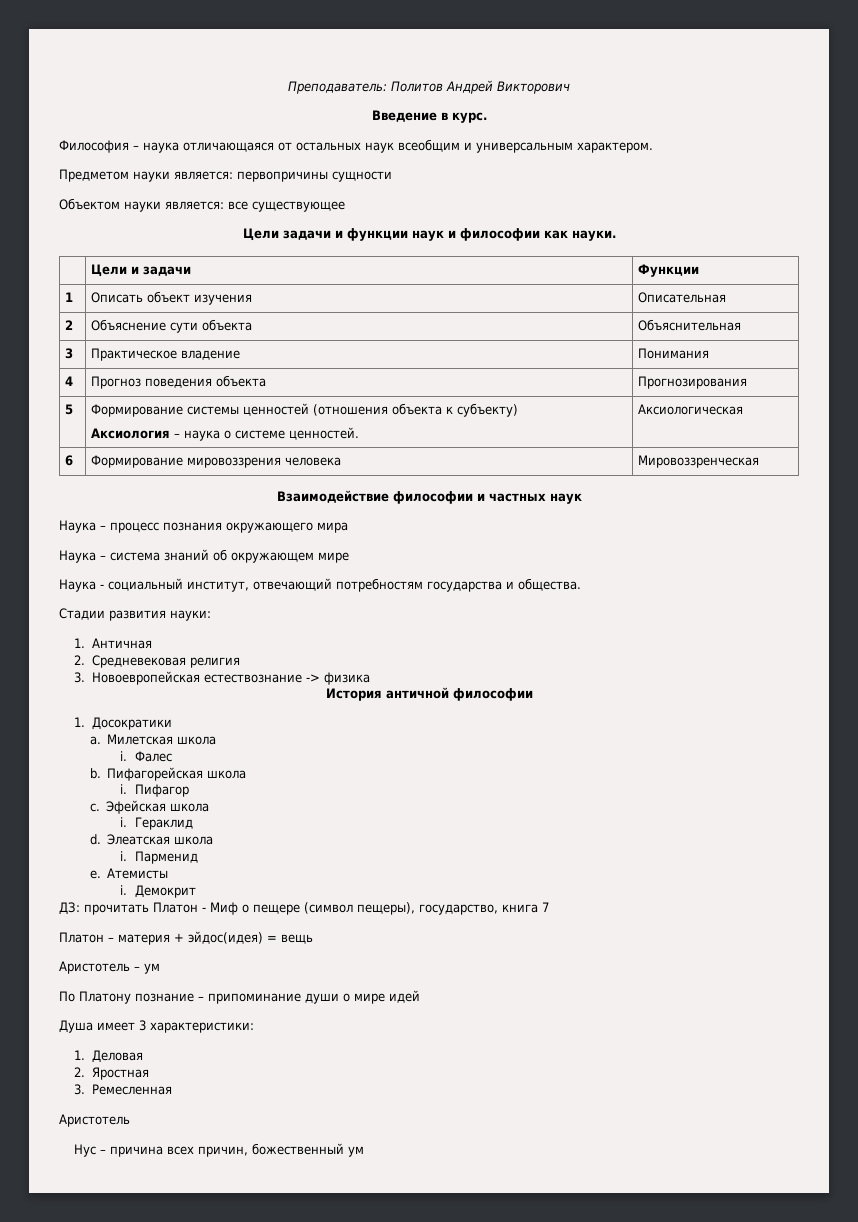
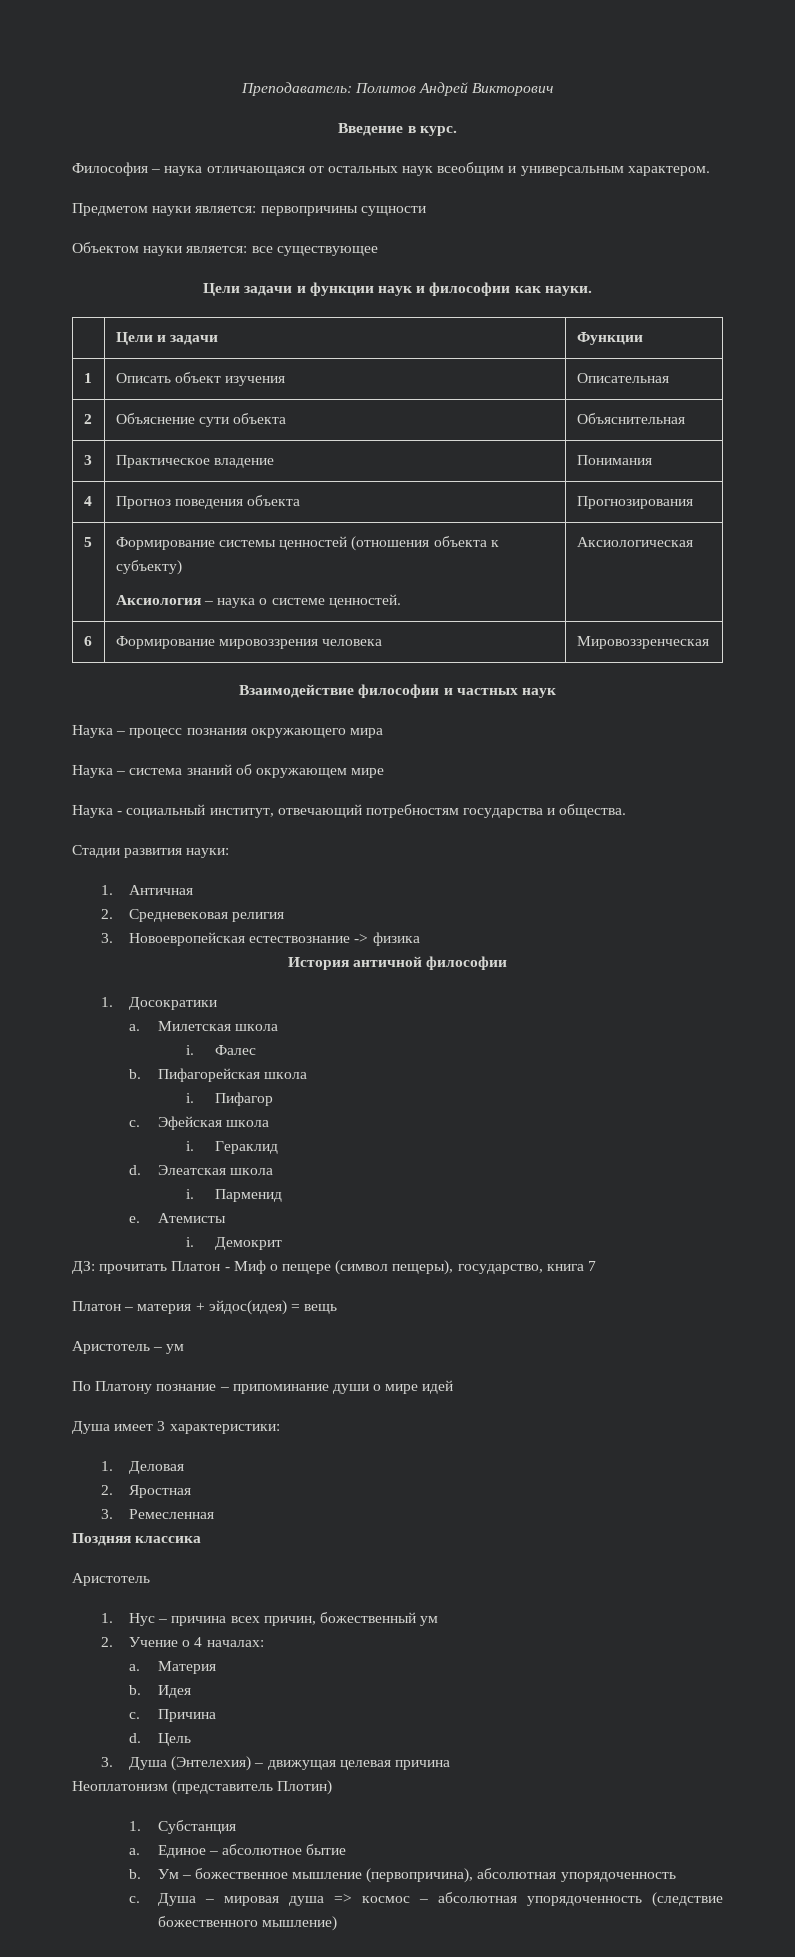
+ Поздняя классика
- Нус – причина всех причин, божественный ум
+ 1. Нус – причина всех причин, божественный ум
+ 2. Учение о 4 началах:
+ a. Материя
+ b. Идея
+ c. Причина
+ d. Цель
+ 3. Душа (Энтелехия) – движущая целевая причина
+ Неоплатонизм (представитель Плотин)
+ 1. Субстанция
+ a. Единое – абсолютное бытие
+ b. Ум – божественное мышление (первопричина), абсолютная упорядоченность
+ c. Душа – мировая душа => космос – абсолютная упорядоченность (следствие божественного мышление)

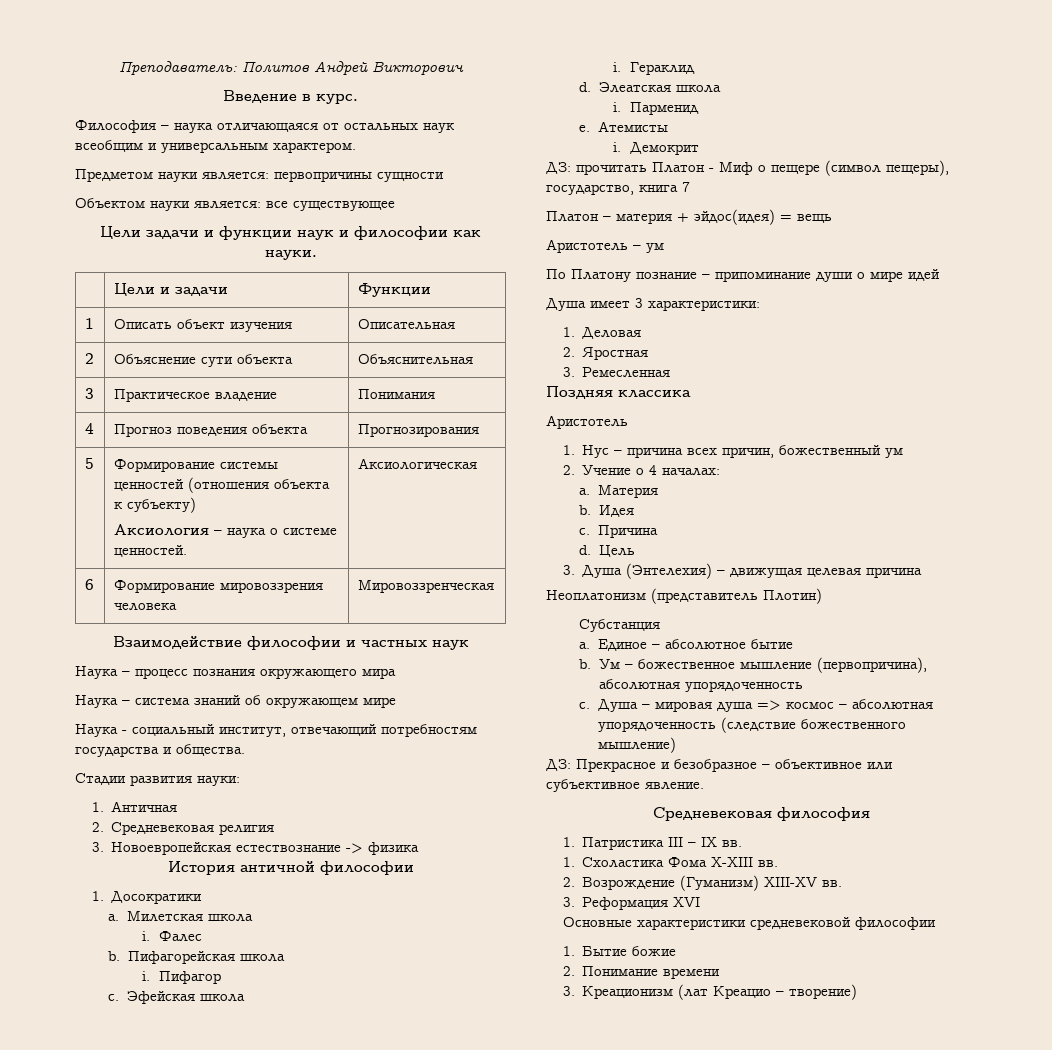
- 1. Субстанция
+ Субстанция
+ ДЗ: Прекрасное и безобразное – объективное или субъективное явление.
+ Средневековая философия
+ 1. Патристика III – IX вв.
+ 1. Cхоластика Фома X-XIII вв.
+ 2. Возрождение (Гуманизм) XIII-XV вв.
+ 3. Реформация XVI
+ Основные характеристики средневековой философии
+ 1. Бытие божие
+ 2. Понимание времени
+ 3. Креационизм (лат Креацио – творение)

